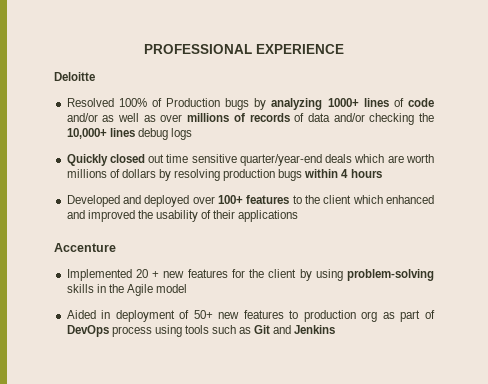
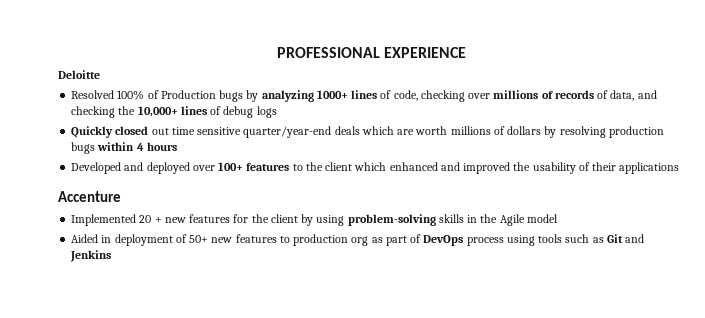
- Resolved 100% of Production bugs by analyzing 1000+ lines of code and/or as well as over millions of records of data and/or checking the 10,000+ lines debug logs
+ Resolved 100% of Production bugs by analyzing 1000+ lines of code, checking over millions of records of data, and checking the 10,000+ lines of debug logs

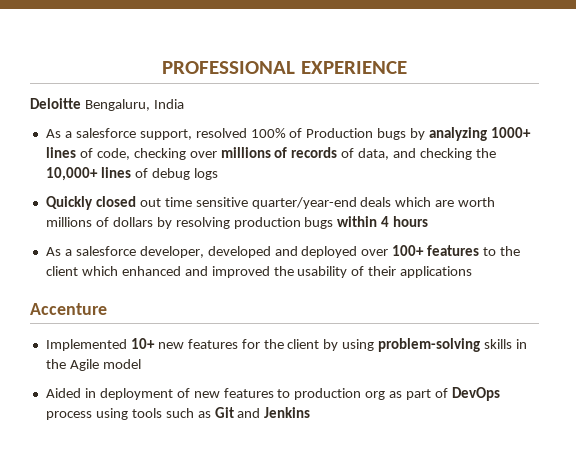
- Deloitte
- Resolved 100% of Production bugs by analyzing 1000+ lines of code, checking over millions of records of data, and checking the 10,000+ lines of debug logs
+ Deloitte Bengaluru, India
+ As a salesforce support, resolved 100% of Production bugs by analyzing 1000+ lines of code, checking over millions of records of data, and checking the 10,000+ lines of debug logs
- Developed and deployed over 100+ features to the client which enhanced and improved the usability of their applications
+ As a salesforce developer, developed and deployed over 100+ features to the client which enhanced and improved the usability of their applications
- Implemented 20 + new features for the client by using problem-solving skills in the Agile model
+ Implemented 10+ new features for the client by using problem-solving skills in the Agile model
- Aided in deployment of 50+ new features to production org as part of DevOps process using tools such as Git and Jenkins
+ Aided in deployment of new features to production org as part of DevOps process using tools such as Git and Jenkins

